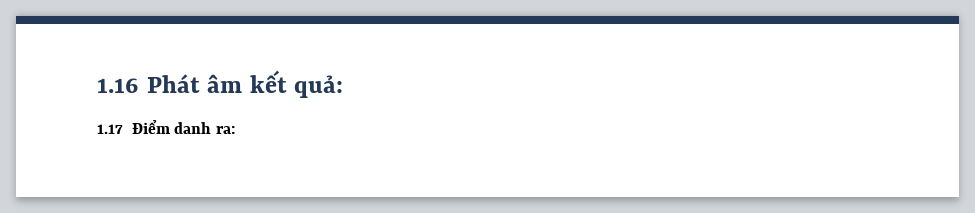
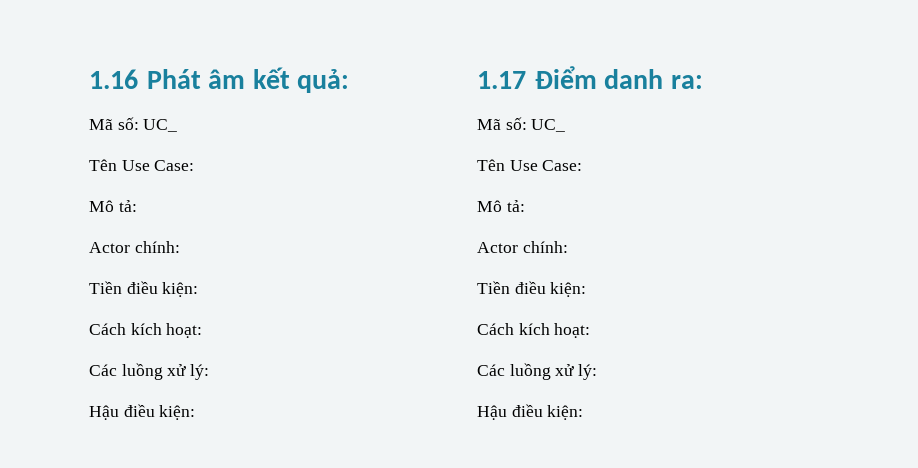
  1.16 Phát âm kết quả:
+ Mã số: UC_
+ Tên Use Case:
+ Mô tả:
+ Actor chính:
+ Tiền điều kiện:
+ Cách kích hoạt:
+ Các luồng xử lý:
+ Hậu điều kiện:
  1.17 Điểm danh ra:
+ Mã số: UC_
+ Tên Use Case:
+ Mô tả:
+ Actor chính:
+ Tiền điều kiện:
+ Cách kích hoạt:
+ Các luồng xử lý:
+ Hậu điều kiện:

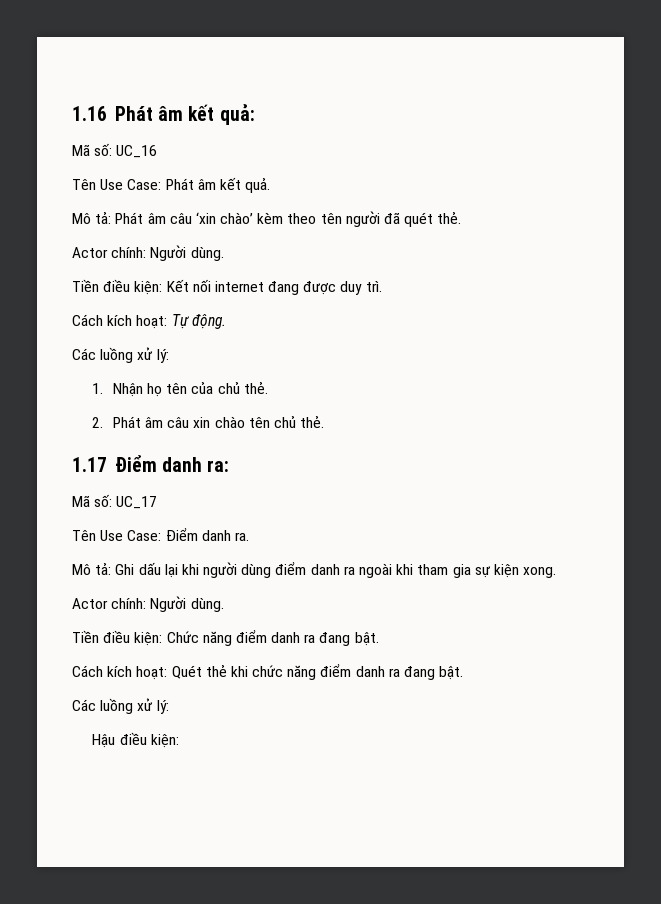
  1.16 Phát âm kết quả:
- Mã số: UC_
- Tên Use Case:
- Mô tả:
- Actor chính:
- Tiền điều kiện:
- Cách kích hoạt:
+ Mã số: UC_16
+ Tên Use Case: Phát âm kết quả.
+ Mô tả: Phát âm câu ‘xin chào’ kèm theo tên người đã quét thẻ.
+ Actor chính: Người dùng.
+ Tiền điều kiện: Kết nối internet đang được duy trì.
+ Cách kích hoạt: Tự động.
  Các luồng xử lý:
- Hậu điều kiện:
+ 1. Nhận họ tên của chủ thẻ.
+ 2. Phát âm câu xin chào tên chủ thẻ.
  1.17 Điểm danh ra:
- Mã số: UC_
- Tên Use Case:
- Mô tả:
- Actor chính:
- Tiền điều kiện:
- Cách kích hoạt:
+ Mã số: UC_17
+ Tên Use Case: Điểm danh ra.
+ Mô tả: Ghi dấu lại khi người dùng điểm danh ra ngoài khi tham gia sự kiện xong.
+ Actor chính: Người dùng.
+ Tiền điều kiện: Chức năng điểm danh ra đang bật.
+ Cách kích hoạt: Quét thẻ khi chức năng điểm danh ra đang bật.

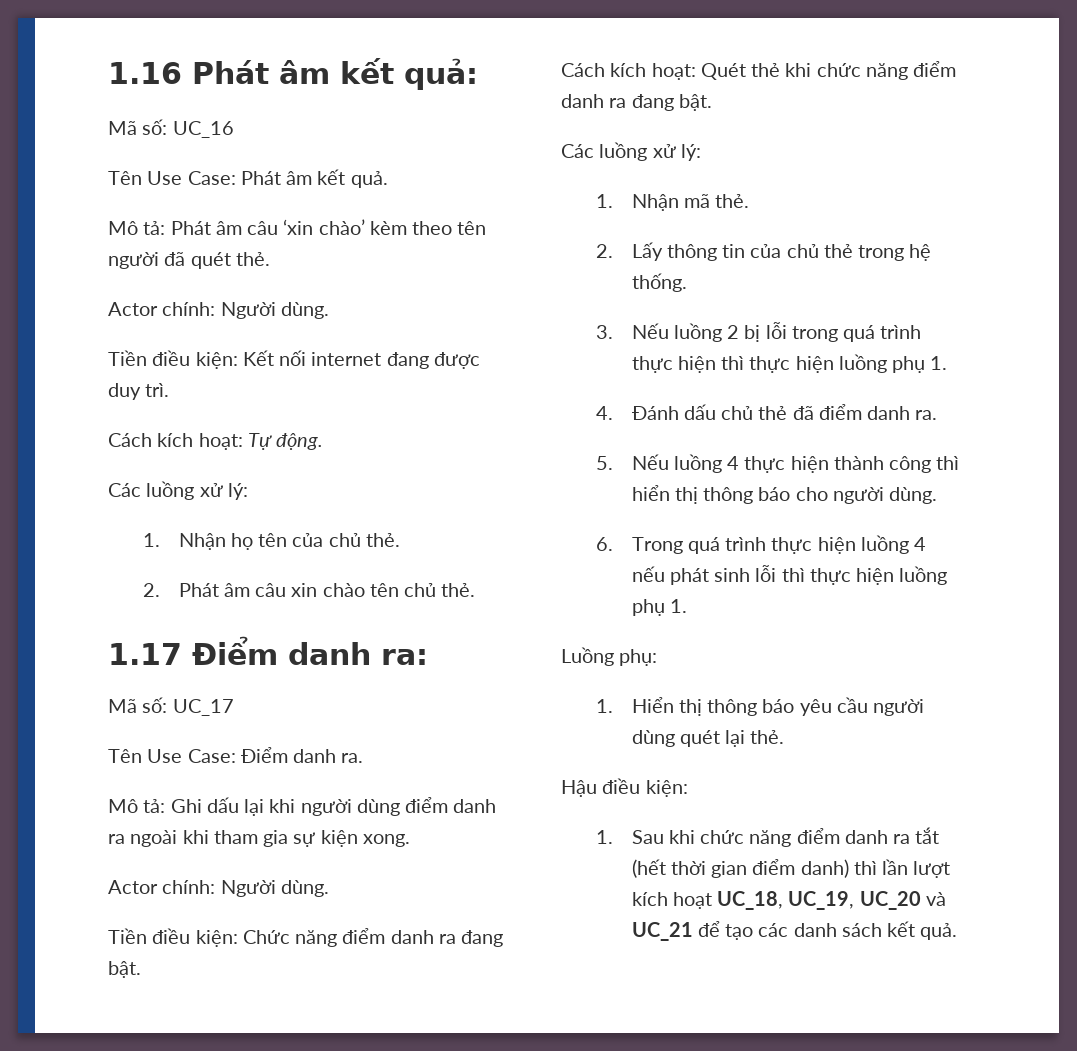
+ 1. Nhận mã thẻ.
+ 2. Lấy thông tin của chủ thẻ trong hệ thống.
+ 3. Nếu luồng 2 bị lỗi trong quá trình thực hiện thì thực hiện luồng phụ 1.
+ 4. Đánh dấu chủ thẻ đã điểm danh ra.
+ 5. Nếu luồng 4 thực hiện thành công thì hiển thị thông báo cho người dùng.
+ 6. Trong quá trình thực hiện luồng 4 nếu phát sinh lỗi thì thực hiện luồng phụ 1.
+ Luồng phụ:
+ 1. Hiển thị thông báo yêu cầu người dùng quét lại thẻ.
  Hậu điều kiện:
+ 1. Sau khi chức năng điểm danh ra tắt (hết thời gian điểm danh) thì lần lượt kích hoạt UC_18, UC_19, UC_20 và UC_21 để tạo các danh sách kết quả.

